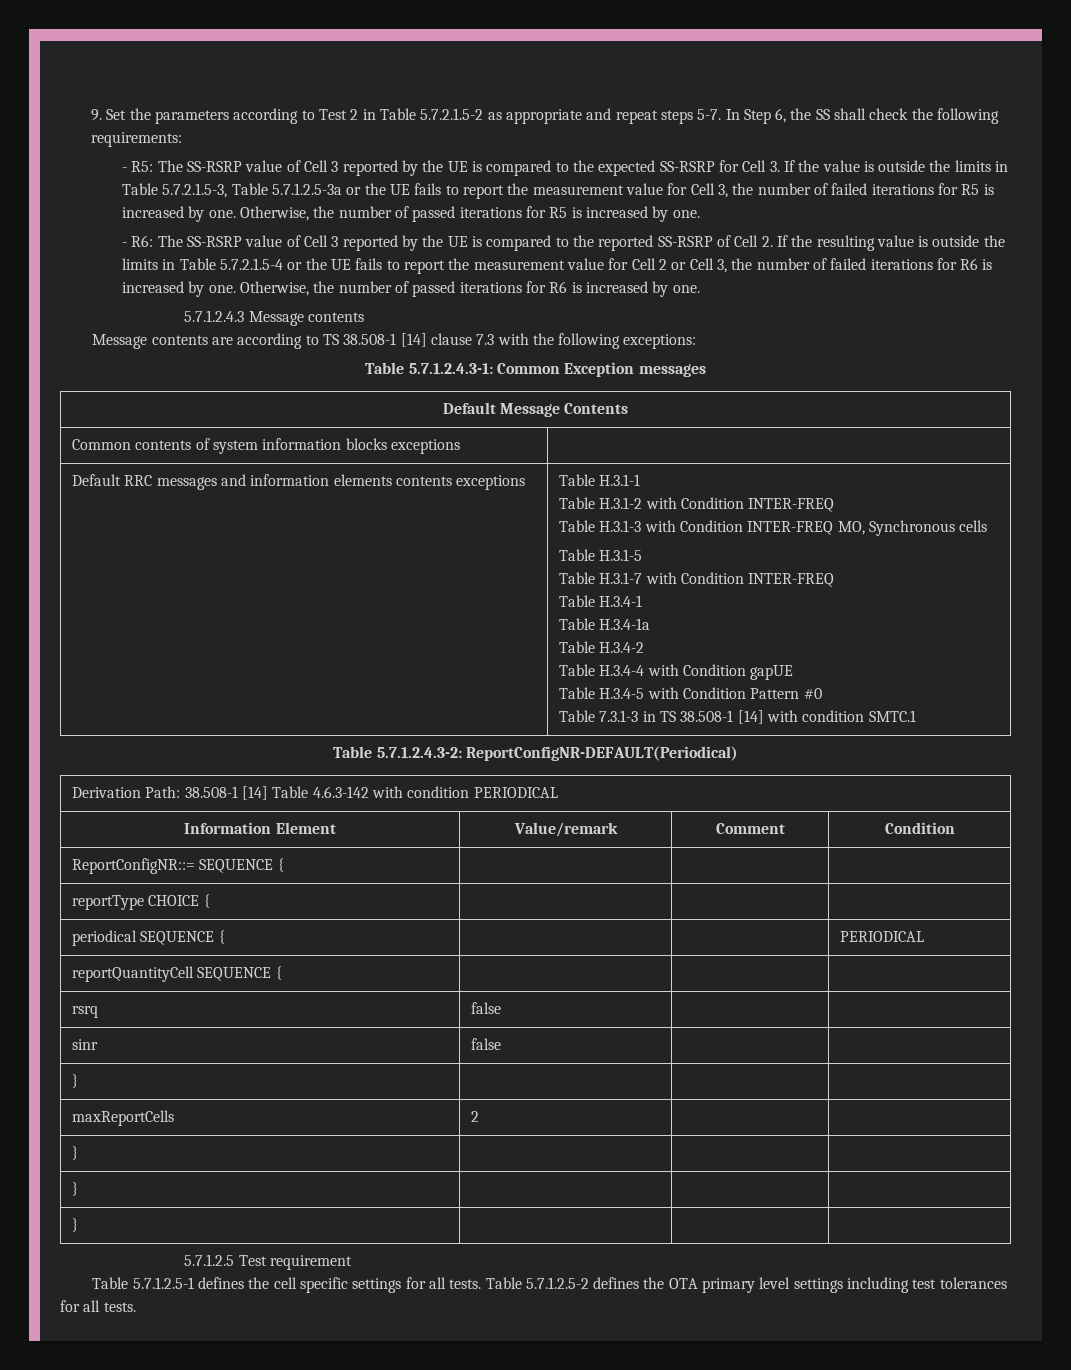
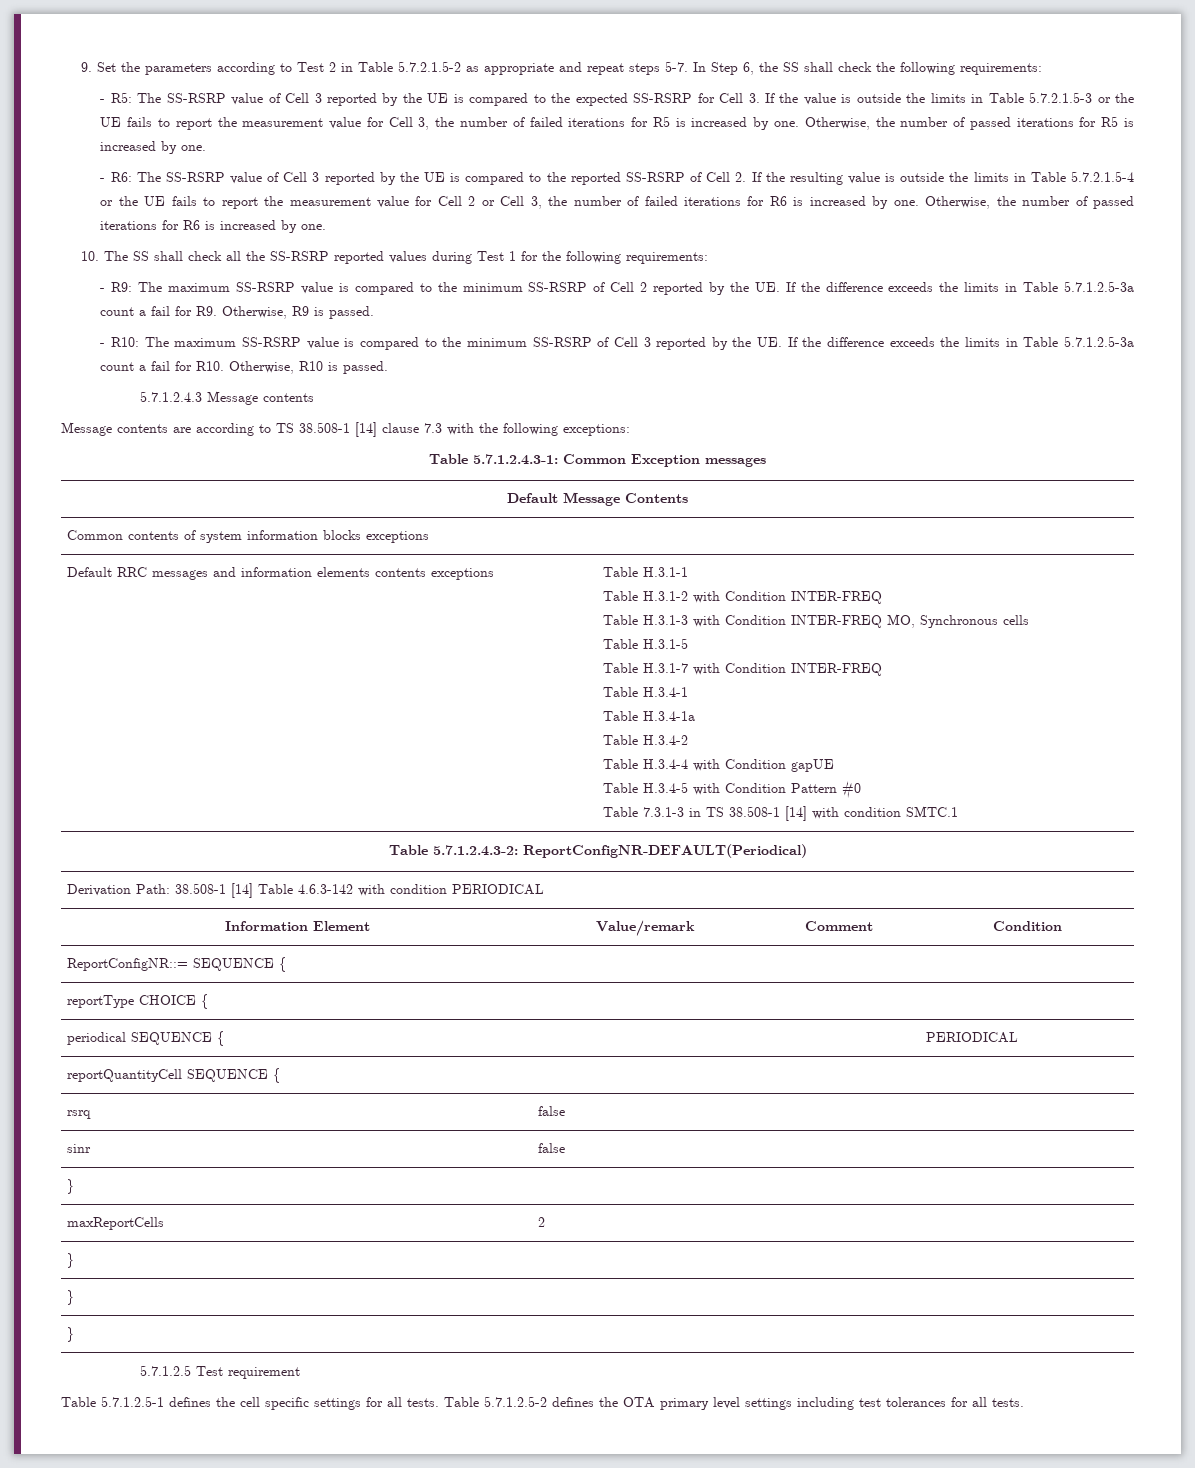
- - R5: The SS-RSRP value of Cell 3 reported by the UE is compared to the expected SS-RSRP for Cell 3. If the value is outside the limits in Table 5.7.2.1.5-3, Table 5.7.1.2.5-3a or the UE fails to report the measurement value for Cell 3, the number of failed iterations for R5 is increased by one.
+ - R5: The SS-RSRP value of Cell 3 reported by the UE is compared to the expected SS-RSRP for Cell 3. If the value is outside the limits in Table 5.7.2.1.5-3 or the UE fails to report the measurement value for Cell 3, the number of failed iterations for R5 is increased by one.
+ 10. The SS shall check all the SS-RSRP reported values during Test 1 for the following requirements:
+ - R9: The maximum SS-RSRP value is compared to the minimum SS-RSRP of Cell 2 reported by the UE. If the difference exceeds the limits in Table 5.7.1.2.5-3a count a fail for R9. Otherwise, R9 is passed.
+ - R10: The maximum SS-RSRP value is compared to the minimum SS-RSRP of Cell 3 reported by the UE. If the difference exceeds the limits in Table 5.7.1.2.5-3a count a fail for R10. Otherwise, R10 is passed.

